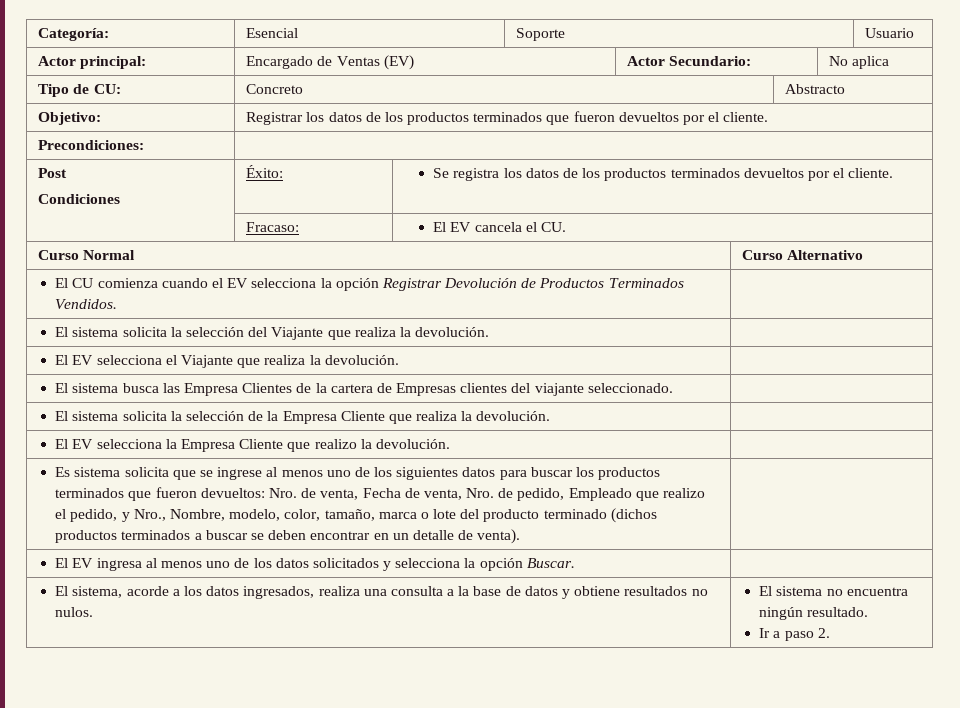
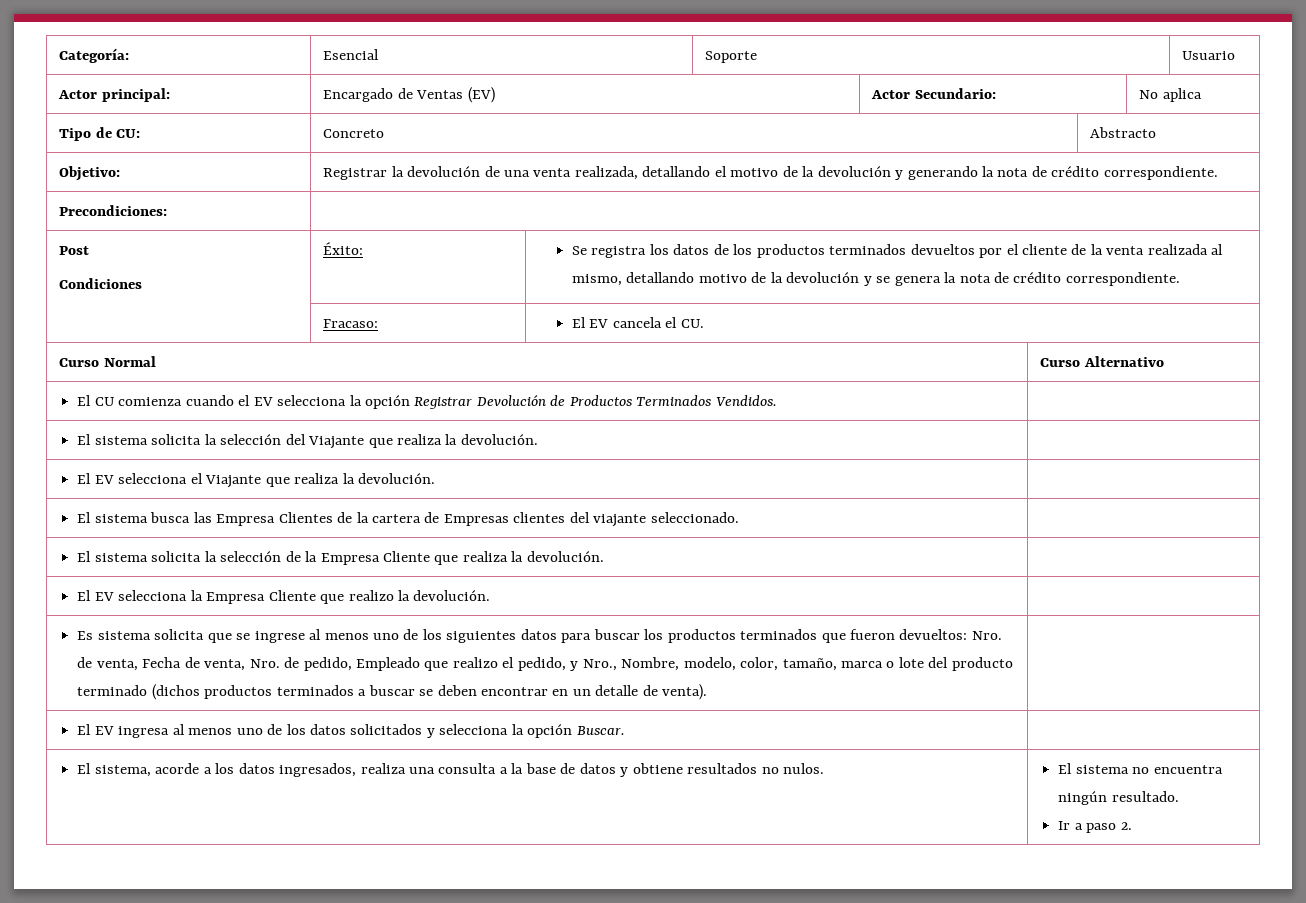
- Objetivo: | Registrar los datos de los productos terminados que fueron devueltos por el cliente.
+ Objetivo: | Registrar la devolución de una venta realizada, detallando el motivo de la devolución y generando la nota de crédito correspondiente.
  Post
- Condiciones | Éxito: | Se registra los datos de los productos terminados devueltos por el cliente.
+ Condiciones | Éxito: | Se registra los datos de los productos terminados devueltos por el cliente de la venta realizada al mismo, detallando motivo de la devolución y se genera la nota de crédito correspondiente.

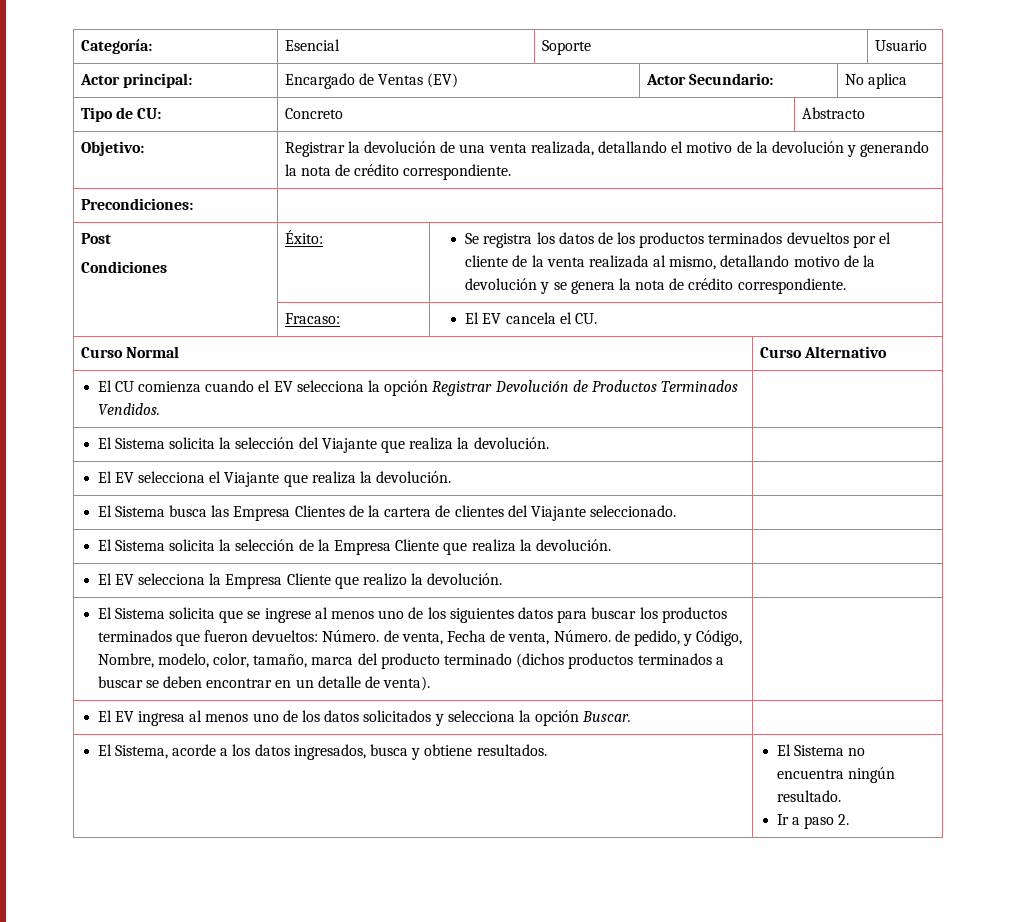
- El sistema solicita la selección del Viajante que realiza la devolución. |
+ El Sistema solicita la selección del Viajante que realiza la devolución. |
- El sistema busca las Empresa Clientes de la cartera de Empresas clientes del viajante seleccionado. |
+ El Sistema busca las Empresa Clientes de la cartera de clientes del Viajante seleccionado. |
- El sistema solicita la selección de la Empresa Cliente que realiza la devolución. |
+ El Sistema solicita la selección de la Empresa Cliente que realiza la devolución. |
- Es sistema solicita que se ingrese al menos uno de los siguientes datos para buscar los productos terminados que fueron devueltos: Nro. de venta, Fecha de venta, Nro. de pedido, Empleado que realizo el pedido, y Nro., Nombre, modelo, color, tamaño, marca o lote del producto terminado (dichos productos terminados a buscar se deben encontrar en un detalle de venta).
+ El Sistema solicita que se ingrese al menos uno de los siguientes datos para buscar los productos terminados que fueron devueltos: Número. de venta, Fecha de venta, Número. de pedido, y Código, Nombre, modelo, color, tamaño, marca del producto terminado (dichos productos terminados a buscar se deben encontrar en un detalle de venta).
- El sistema, acorde a los datos ingresados, realiza una consulta a la base de datos y obtiene resultados no nulos. | El sistema no encuentra ningún resultado.
+ El Sistema, acorde a los datos ingresados, busca y obtiene resultados. | El Sistema no encuentra ningún resultado.

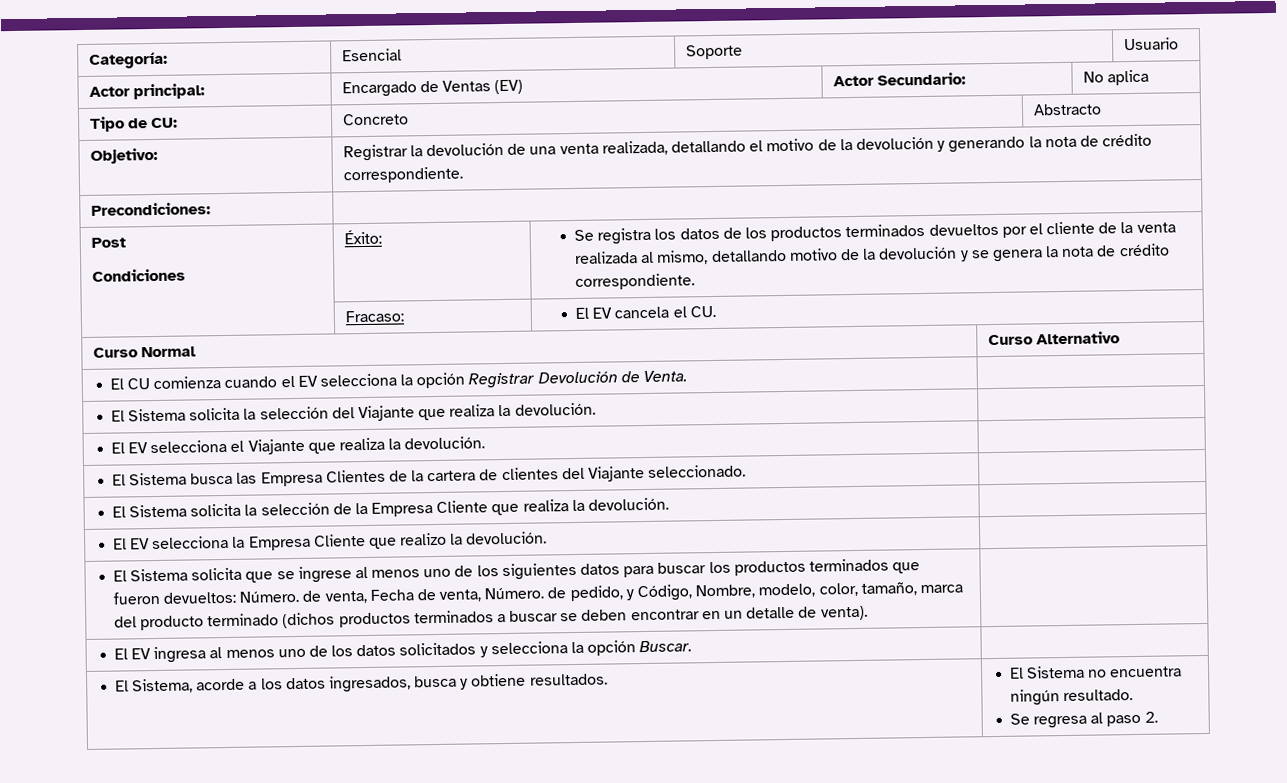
- El CU comienza cuando el EV selecciona la opción Registrar Devolución de Productos Terminados Vendidos. |
+ El CU comienza cuando el EV selecciona la opción Registrar Devolución de Venta. |
  El Sistema, acorde a los datos ingresados, busca y obtiene resultados. | El Sistema no encuentra ningún resultado.
- Ir a paso 2.
+ Se regresa al paso 2.

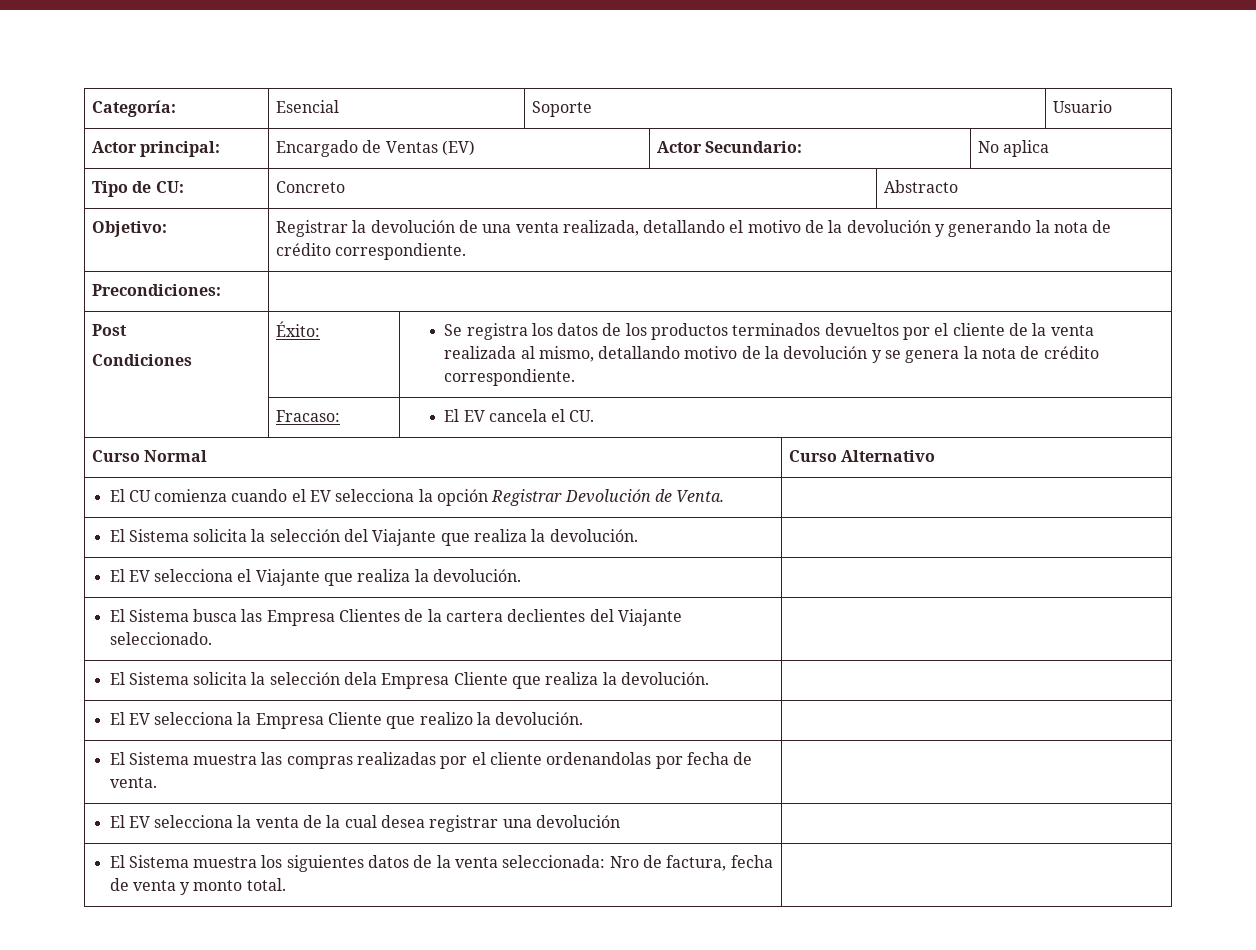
- El Sistema busca las Empresa Clientes de la cartera de clientes del Viajante seleccionado. |
+ El Sistema busca las Empresa Clientes de la cartera declientes del Viajante seleccionado. |
- El Sistema solicita la selección de la Empresa Cliente que realiza la devolución. |
+ El Sistema solicita la selección dela Empresa Cliente que realiza la devolución. |
- El Sistema solicita que se ingrese al menos uno de los siguientes datos para buscar los productos terminados que fueron devueltos: Número. de venta, Fecha de venta, Número. de pedido, y Código, Nombre, modelo, color, tamaño, marca del producto terminado (dichos productos terminados a buscar se deben encontrar en un detalle de venta). |
- El EV ingresa al menos uno de los datos solicitados y selecciona la opción Buscar. |
- El Sistema, acorde a los datos ingresados, busca y obtiene resultados. | El Sistema no encuentra ningún resultado.
- Se regresa al paso 2.
+ El Sistema muestra las compras realizadas por el cliente ordenandolas por fecha de venta. |
+ El EV selecciona la venta de la cual desea registrar una devolución |
+ El Sistema muestra los siguientes datos de la venta seleccionada: Nro de factura, fecha de venta y monto total. |

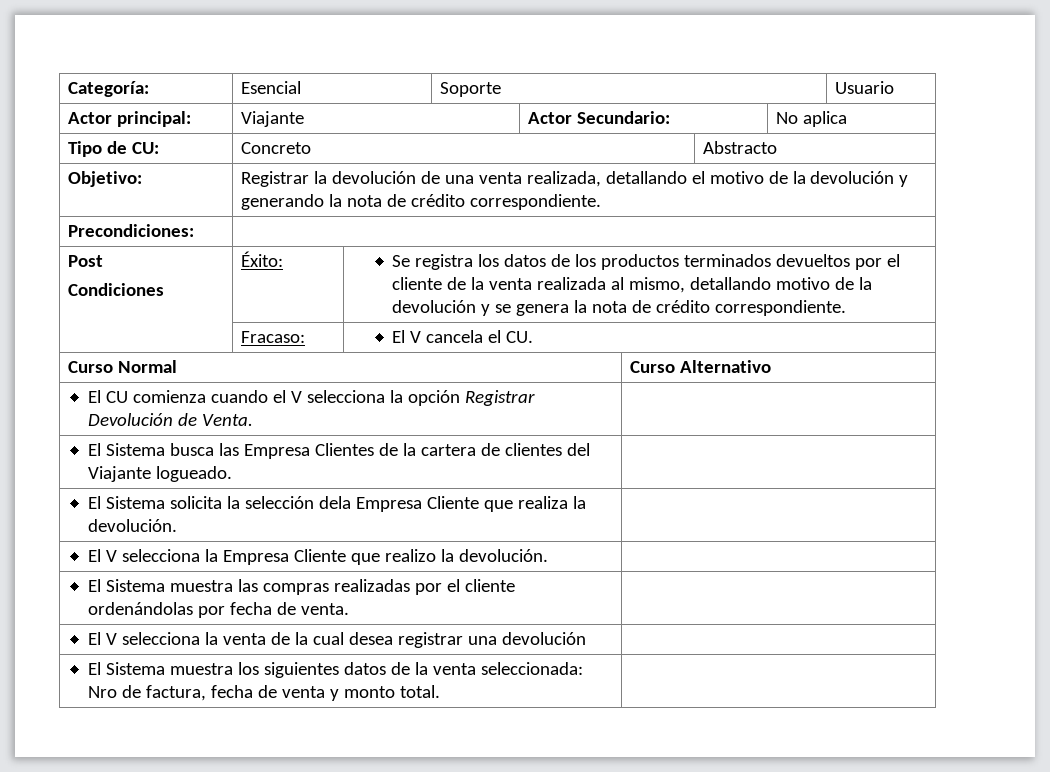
- Actor principal: | Encargado de Ventas (EV) | Actor Secundario: | No aplica
+ Actor principal: | Viajante | Actor Secundario: | No aplica
- | Fracaso: | El EV cancela el CU.
+ | Fracaso: | El V cancela el CU.
- El CU comienza cuando el EV selecciona la opción Registrar Devolución de Venta. |
+ El CU comienza cuando el V selecciona la opción Registrar Devolución de Venta. |
- El Sistema solicita la selección del Viajante que realiza la devolución. |
- El EV selecciona el Viajante que realiza la devolución. |
- El Sistema busca las Empresa Clientes de la cartera declientes del Viajante seleccionado. |
+ El Sistema busca las Empresa Clientes de la cartera de clientes del Viajante logueado. |
- El EV selecciona la Empresa Cliente que realizo la devolución. |
+ El V selecciona la Empresa Cliente que realizo la devolución. |
- El Sistema muestra las compras realizadas por el cliente ordenandolas por fecha de venta. |
+ El Sistema muestra las compras realizadas por el cliente ordenándolas por fecha de venta. |
- El EV selecciona la venta de la cual desea registrar una devolución |
+ El V selecciona la venta de la cual desea registrar una devolución |

